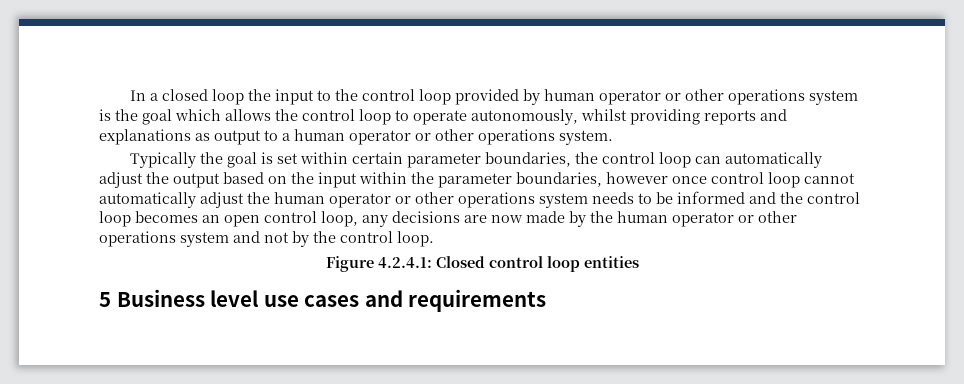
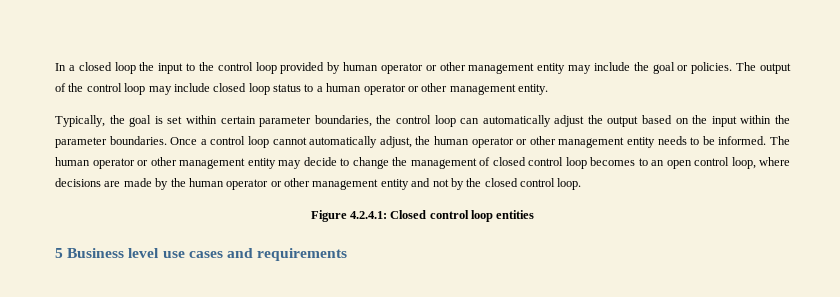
- In a closed loop the input to the control loop provided by human operator or other operations system is the goal which allows the control loop to operate autonomously, whilst providing reports and explanations as output to a human operator or other operations system.
- Typically the goal is set within certain parameter boundaries, the control loop can automatically adjust the output based on the input within the parameter boundaries, however once control loop cannot automatically adjust the human operator or other operations system needs to be informed and the control loop becomes an open control loop, any decisions are now made by the human operator or other operations system and not by the control loop.
+ In a closed loop the input to the control loop provided by human operator or other management entity may include the goal or policies. The output of the control loop may include closed loop status to a human operator or other management entity.
+ Typically, the goal is set within certain parameter boundaries, the control loop can automatically adjust the output based on the input within the parameter boundaries. Once a control loop cannot automatically adjust, the human operator or other management entity needs to be informed. The human operator or other management entity may decide to change the management of closed control loop becomes to an open control loop, where decisions are made by the human operator or other management entity and not by the closed control loop.

